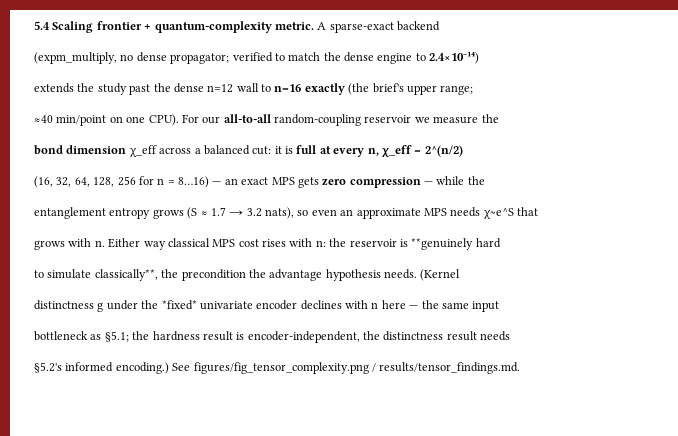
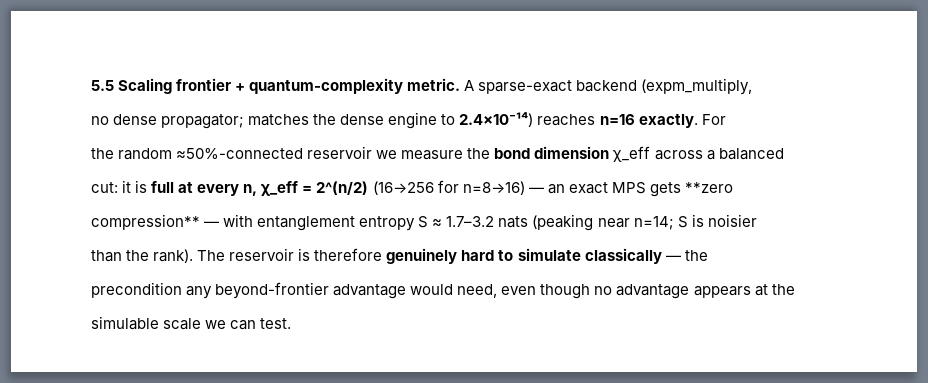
- 5.4 Scaling frontier + quantum-complexity metric.
+ 5.5 Scaling frontier + quantum-complexity metric.
- A sparse-exact backend
- (expm_multiply, no dense propagator; verified to match the dense engine to 2.4×10⁻¹⁴)
- extends the study past the dense n=12 wall to n=16 exactly (the brief's upper range;
- ≈40 min/point on one CPU). For our all-to-all random-coupling reservoir we measure the
- bond dimension χ_eff across a balanced cut: it is full at every n, χ_eff = 2^(n/2)
- (16, 32, 64, 128, 256 for n = 8…16) — an exact MPS gets zero compression — while the
- entanglement entropy grows (S ≈ 1.7 → 3.2 nats), so even an approximate MPS needs χ~e^S that
- grows with n. Either way classical MPS cost rises with n: the reservoir is **genuinely hard
- to simulate classically**, the precondition the advantage hypothesis needs. (Kernel
- distinctness g under the *fixed* univariate encoder declines with n here — the same input
- bottleneck as §5.1; the hardness result is encoder-independent, the distinctness result needs
- §5.2's informed encoding.) See figures/fig_tensor_complexity.png / results/tensor_findings.md.
+ A sparse-exact backend (expm_multiply,
+ no dense propagator; matches the dense engine to 2.4×10⁻¹⁴) reaches n=16 exactly. For
+ the random ≈50%-connected reservoir we measure the bond dimension χ_eff across a balanced
+ cut: it is full at every n, χ_eff = 2^(n/2) (16→256 for n=8→16) — an exact MPS gets **zero
+ compression** — with entanglement entropy S ≈ 1.7–3.2 nats (peaking near n=14; S is noisier
+ than the rank). The reservoir is therefore genuinely hard to simulate classically — the
+ precondition any beyond-frontier advantage would need, even though no advantage appears at the
+ simulable scale we can test.

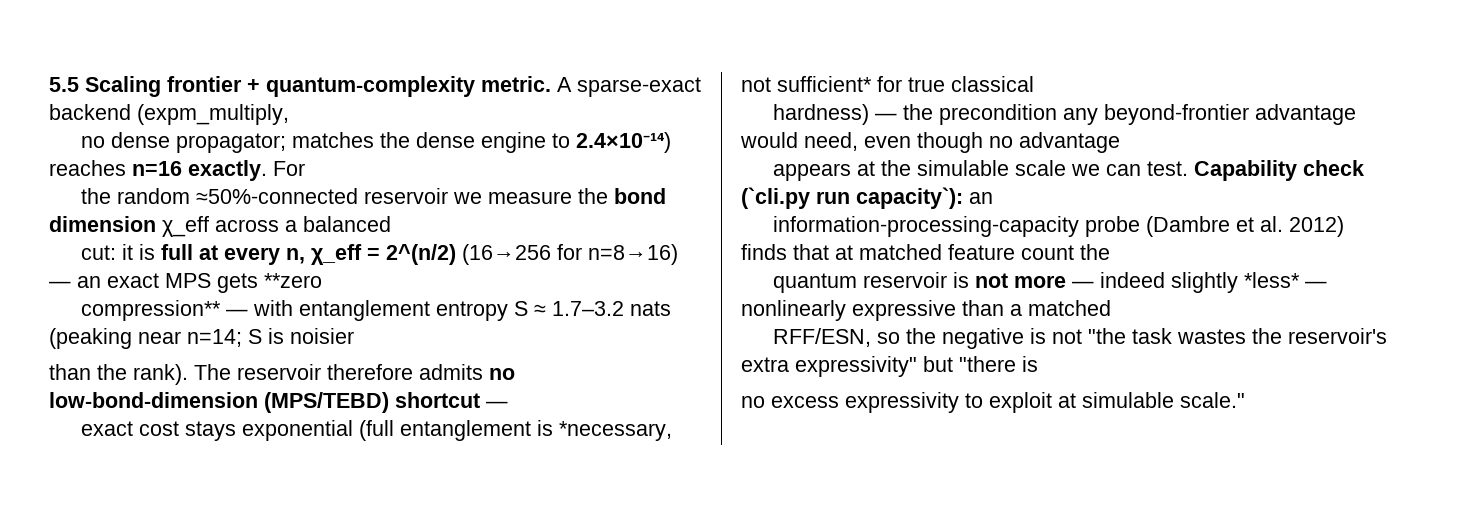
- The reservoir is therefore genuinely hard to simulate classically — the
- precondition any beyond-frontier advantage would need, even though no advantage appears at the
- simulable scale we can test.
+ The reservoir therefore admits no low-bond-dimension (MPS/TEBD) shortcut —
+ exact cost stays exponential (full entanglement is *necessary, not sufficient* for true classical
+ hardness) — the precondition any beyond-frontier advantage would need, even though no advantage
+ appears at the simulable scale we can test.
+ Capability check (`cli.py run capacity`): an
+ information-processing-capacity probe (Dambre et al. 2012) finds that at matched feature count the
+ quantum reservoir is not more — indeed slightly *less* — nonlinearly expressive than a matched
+ RFF/ESN, so the negative is not "the task wastes the reservoir's extra expressivity" but "there is
+ no excess expressivity to exploit at simulable scale."

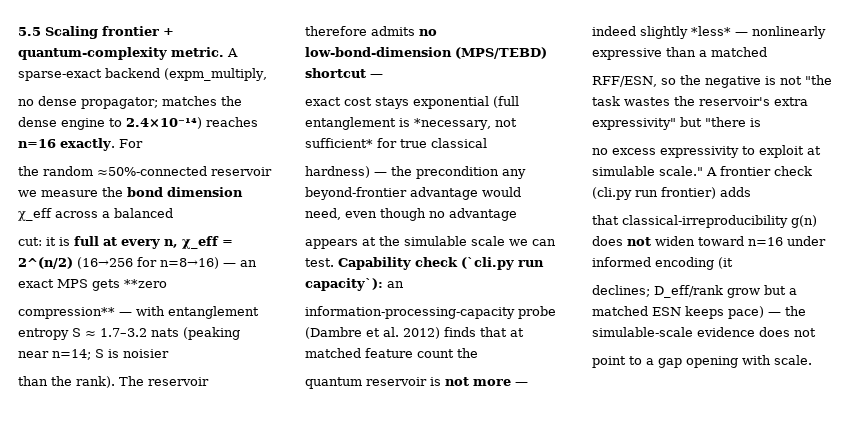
+ A frontier check (cli.py run frontier) adds
+ that classical-irreproducibility g(n) does not widen toward n=16 under informed encoding (it
+ declines; D_eff/rank grow but a matched ESN keeps pace) — the simulable-scale evidence does not
+ point to a gap opening with scale.

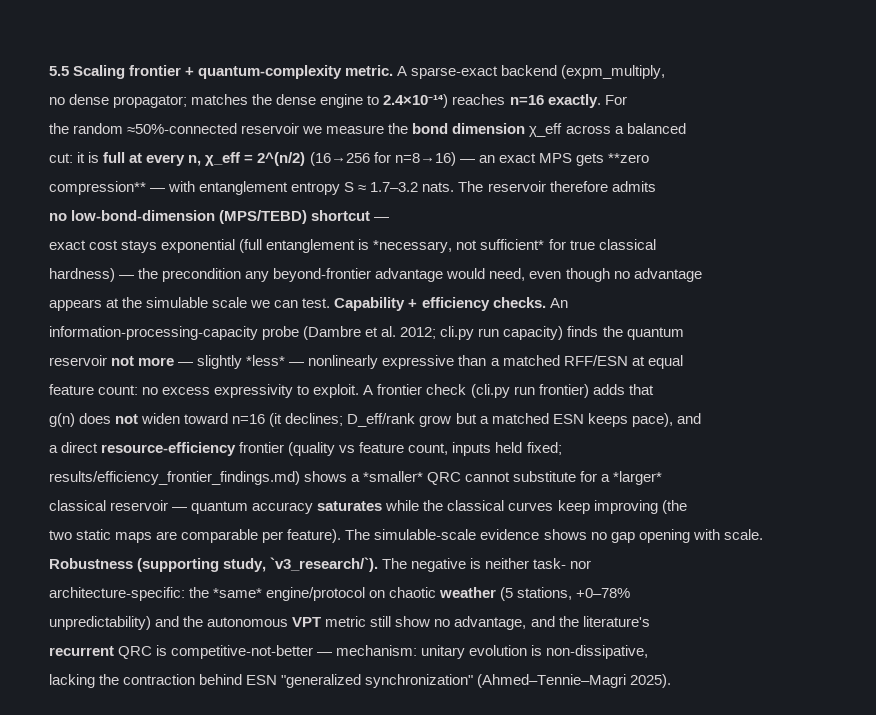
- compression** — with entanglement entropy S ≈ 1.7–3.2 nats (peaking near n=14; S is noisier
- than the rank).
+ compression** — with entanglement entropy S ≈ 1.7–3.2 nats.
- The reservoir therefore admits no low-bond-dimension (MPS/TEBD) shortcut —
+ The reservoir therefore admits
+ no low-bond-dimension (MPS/TEBD) shortcut —
- Capability check (`cli.py run capacity`): an
+ Capability + efficiency checks. An
- information-processing-capacity probe (Dambre et al. 2012) finds that at matched feature count the
- quantum reservoir is not more — indeed slightly *less* — nonlinearly expressive than a matched
- RFF/ESN, so the negative is not "the task wastes the reservoir's extra expressivity" but "there is
- no excess expressivity to exploit at simulable scale."
+ information-processing-capacity probe (Dambre et al. 2012; cli.py run capacity) finds the quantum
+ reservoir not more — slightly *less* — nonlinearly expressive than a matched RFF/ESN at equal
+ feature count: no excess expressivity to exploit.
- A frontier check (cli.py run frontier) adds
- that classical-irreproducibility g(n) does not widen toward n=16 under informed encoding (it
- declines; D_eff/rank grow but a matched ESN keeps pace) — the simulable-scale evidence does not
- point to a gap opening with scale.
+ A frontier check (cli.py run frontier) adds that
+ g(n) does not widen toward n=16 (it declines; D_eff/rank grow but a matched ESN keeps pace), and
+ a direct resource-efficiency frontier (quality vs feature count, inputs held fixed;
+ results/efficiency_frontier_findings.md) shows a *smaller* QRC cannot substitute for a *larger*
+ classical reservoir — quantum accuracy saturates while the classical curves keep improving (the
+ two static maps are comparable per feature). The simulable-scale evidence shows no gap opening with scale.
+ Robustness (supporting study, `v3_research/`). The negative is neither task- nor
+ architecture-specific: the *same* engine/protocol on chaotic weather (5 stations, +0–78%
+ unpredictability) and the autonomous VPT metric still show no advantage, and the literature's
+ recurrent QRC is competitive-not-better — mechanism: unitary evolution is non-dissipative,
+ lacking the contraction behind ESN "generalized synchronization" (Ahmed–Tennie–Magri 2025).

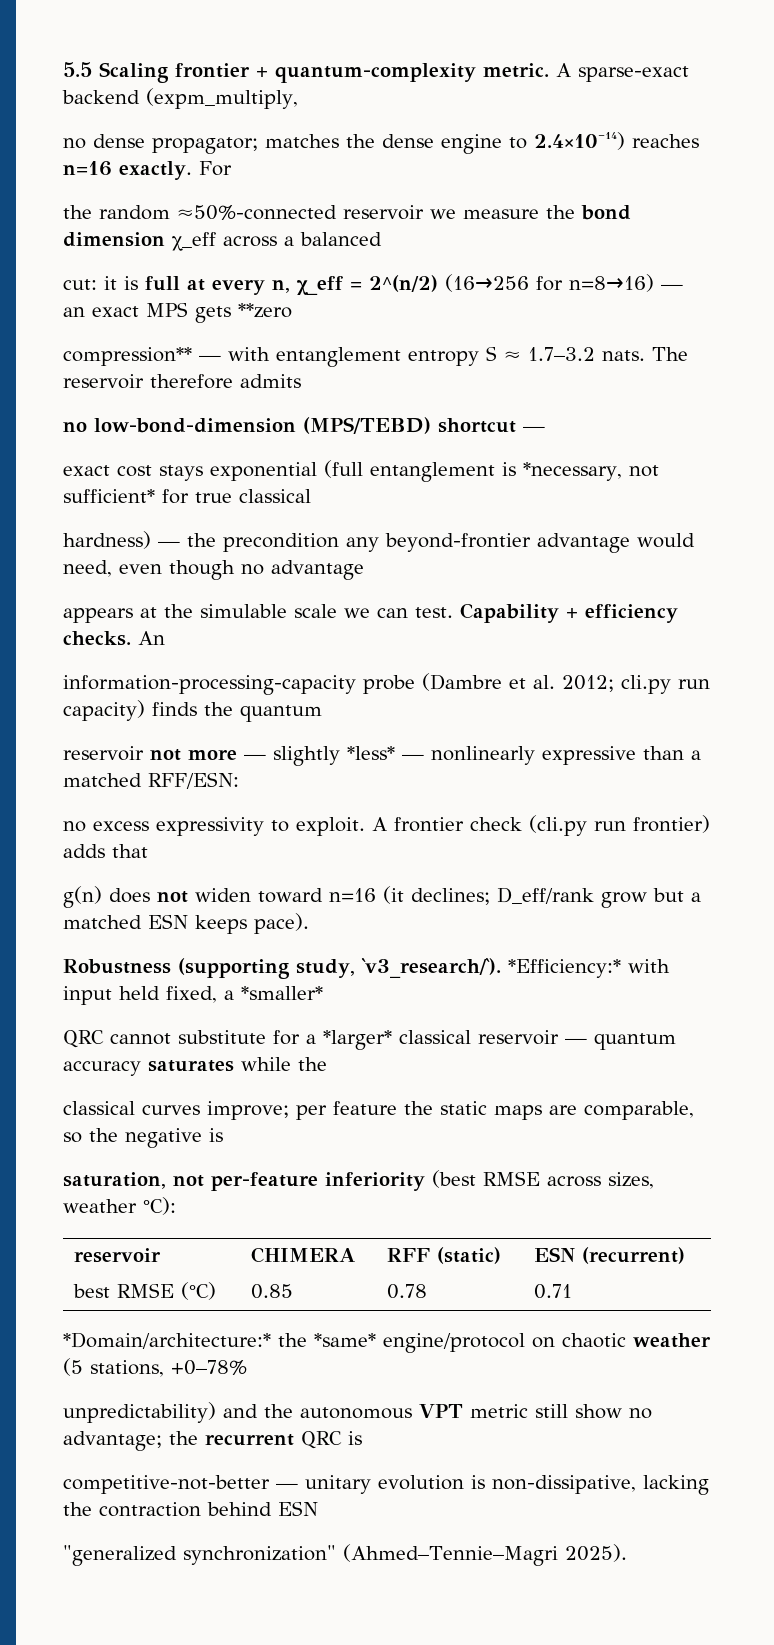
- reservoir not more — slightly *less* — nonlinearly expressive than a matched RFF/ESN at equal
- feature count: no excess expressivity to exploit.
+ reservoir not more — slightly *less* — nonlinearly expressive than a matched RFF/ESN:
+ no excess expressivity to exploit.
- g(n) does not widen toward n=16 (it declines; D_eff/rank grow but a matched ESN keeps pace), and
- a direct resource-efficiency frontier (quality vs feature count, inputs held fixed;
- results/efficiency_frontier_findings.md) shows a *smaller* QRC cannot substitute for a *larger*
- classical reservoir — quantum accuracy saturates while the classical curves keep improving (the
- two static maps are comparable per feature). The simulable-scale evidence shows no gap opening with scale.
- Robustness (supporting study, `v3_research/`). The negative is neither task- nor
- architecture-specific: the *same* engine/protocol on chaotic weather (5 stations, +0–78%
+ g(n) does not widen toward n=16 (it declines; D_eff/rank grow but a matched ESN keeps pace).
+ Robustness (supporting study, `v3_research/`). *Efficiency:* with input held fixed, a *smaller*
+ QRC cannot substitute for a *larger* classical reservoir — quantum accuracy saturates while the
+ classical curves improve; per feature the static maps are comparable, so the negative is
+ saturation, not per-feature inferiority (best RMSE across sizes, weather °C):
+ reservoir | CHIMERA | RFF (static) | ESN (recurrent)
+ best RMSE (°C) | 0.85 | 0.78 | 0.71
+ *Domain/architecture:* the *same* engine/protocol on chaotic weather (5 stations, +0–78%
- unpredictability) and the autonomous VPT metric still show no advantage, and the literature's
- recurrent QRC is competitive-not-better — mechanism: unitary evolution is non-dissipative,
- lacking the contraction behind ESN "generalized synchronization" (Ahmed–Tennie–Magri 2025).
+ unpredictability) and the autonomous VPT metric still show no advantage; the recurrent QRC is
+ competitive-not-better — unitary evolution is non-dissipative, lacking the contraction behind ESN
+ "generalized synchronization" (Ahmed–Tennie–Magri 2025).

